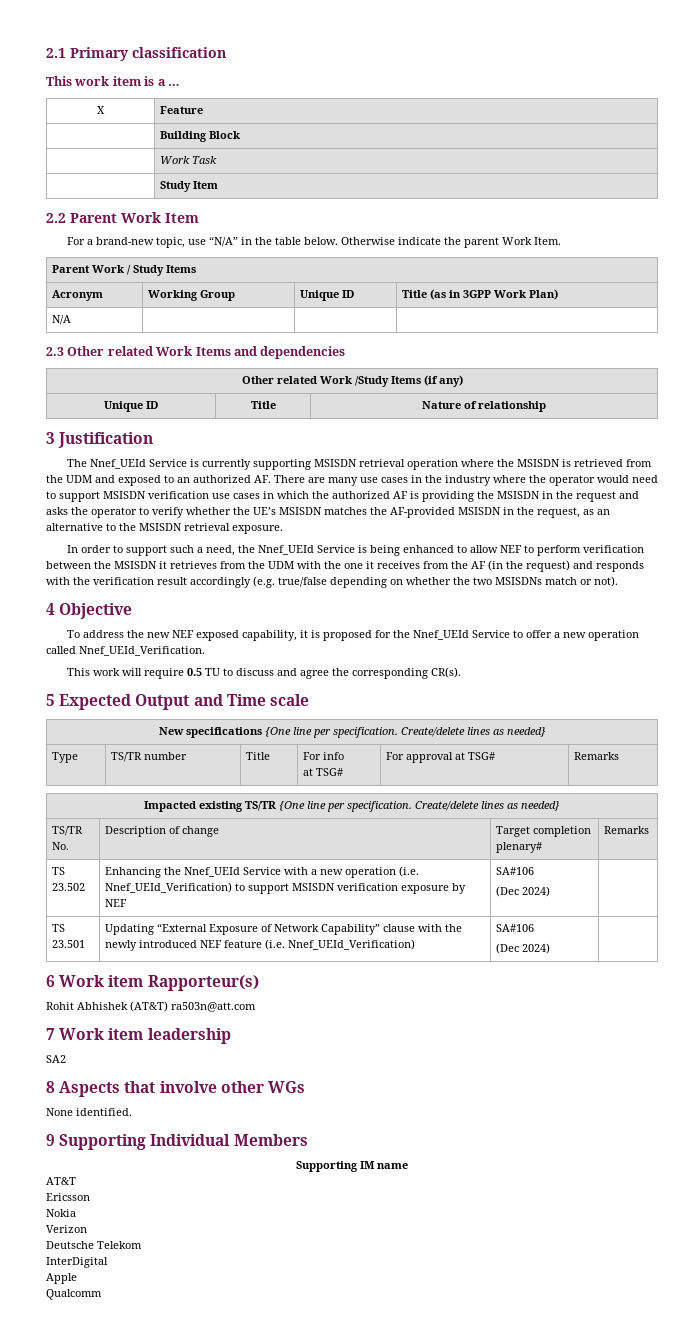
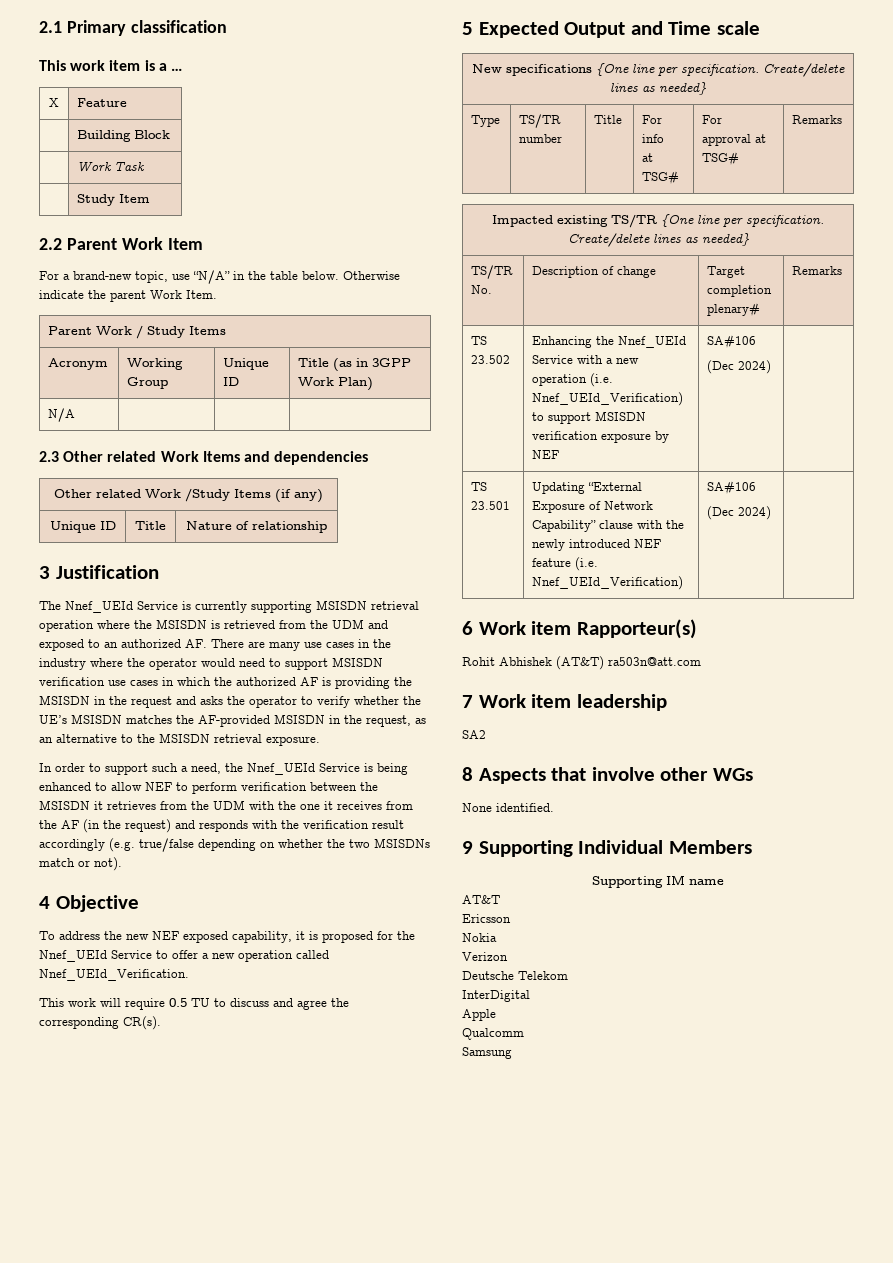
+ Samsung

